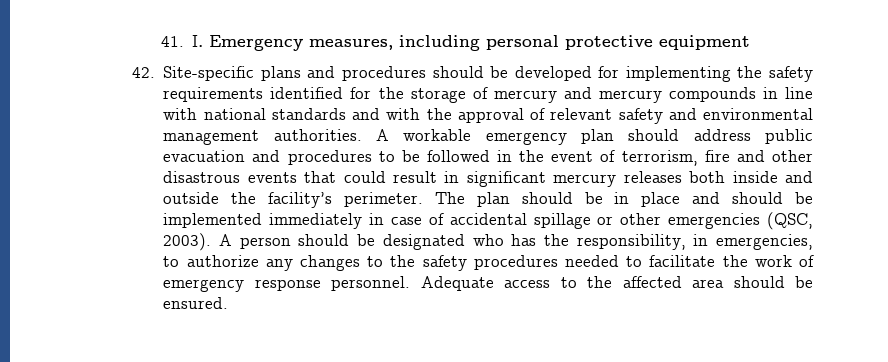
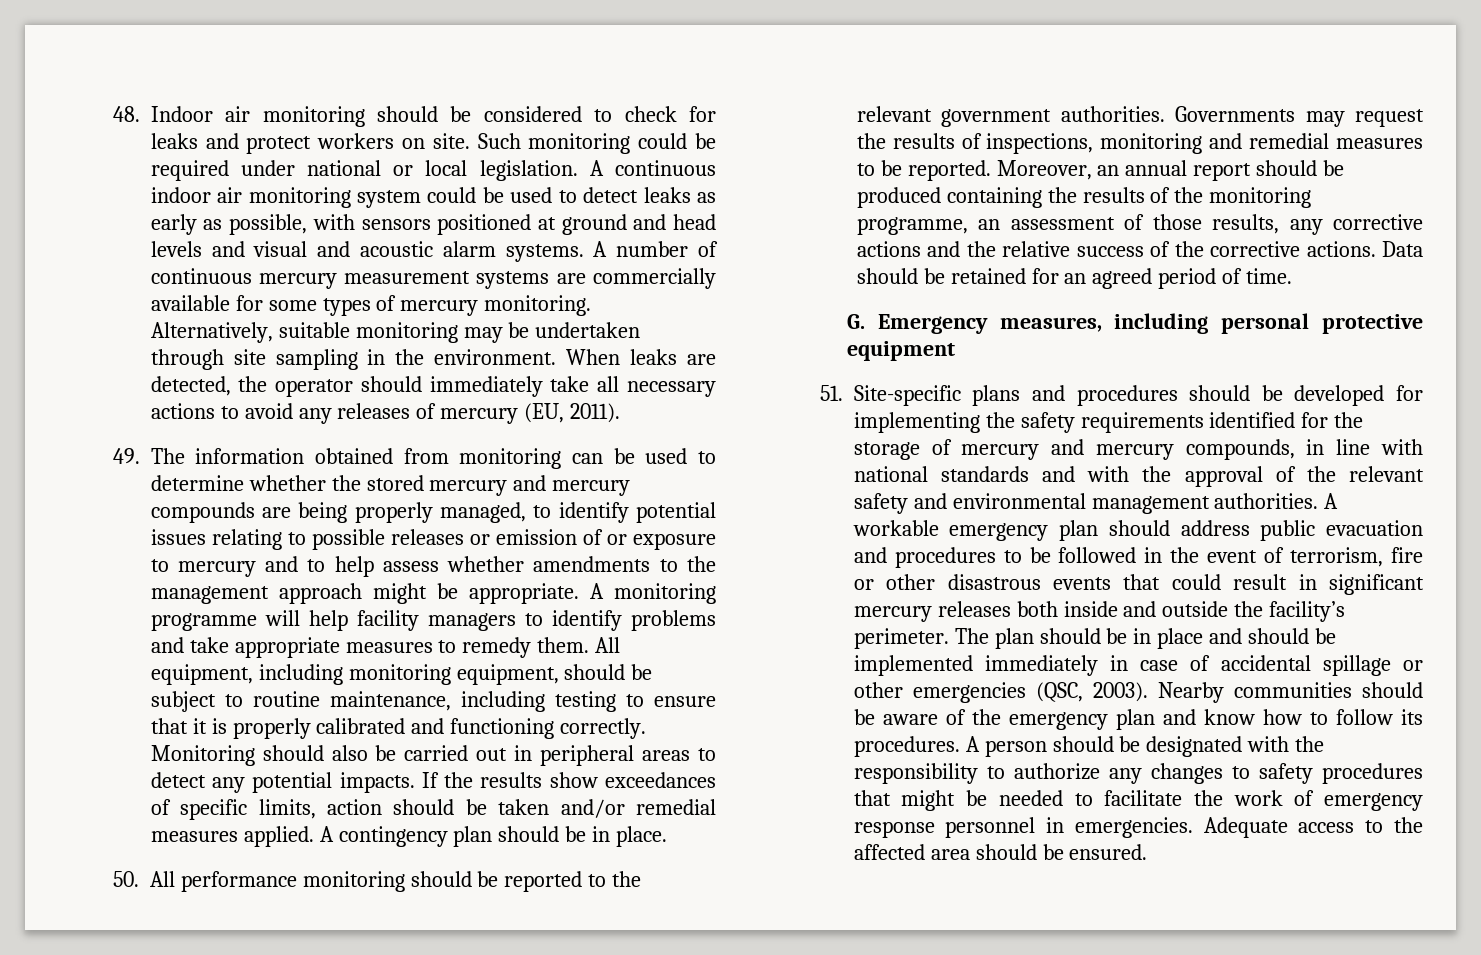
- 41. I. Emergency measures, including personal protective equipment
+ 48. Indoor air monitoring should be considered to check for leaks and protect workers on site. Such monitoring could be required under national or local legislation. A continuous indoor air monitoring system could be used to detect leaks as early as possible, with sensors positioned at ground and head levels and visual and acoustic alarm systems. A number of continuous mercury measurement systems are commercially available for some types of mercury monitoring. Alternatively, suitable monitoring may be undertaken through site sampling in the environment. When leaks are detected, the operator should immediately take all necessary actions to avoid any releases of mercury (EU, 2011).
+ 49. The information obtained from monitoring can be used to determine whether the stored mercury and mercury compounds are being properly managed, to identify potential issues relating to possible releases or emission of or exposure to mercury and to help assess whether amendments to the management approach might be appropriate. A monitoring programme will help facility managers to identify problems and take appropriate measures to remedy them. All equipment, including monitoring equipment, should be subject to routine maintenance, including testing to ensure that it is properly calibrated and functioning correctly. Monitoring should also be carried out in peripheral areas to detect any potential impacts. If the results show exceedances of specific limits, action should be taken and/or remedial measures applied. A contingency plan should be in place.
+ 50. All performance monitoring should be reported to the relevant government authorities. Governments may request the results of inspections, monitoring and remedial measures to be reported. Moreover, an annual report should be produced containing the results of the monitoring programme, an assessment of those results, any corrective actions and the relative success of the corrective actions. Data should be retained for an agreed period of time.
+ G. Emergency measures, including personal protective equipment
- 42. Site-specific plans and procedures should be developed for implementing the safety requirements identified for the storage of mercury and mercury compounds in line with national standards and with the approval of relevant safety and environmental management authorities.
+ 51. Site-specific plans and procedures should be developed for implementing the safety requirements identified for the storage of mercury and mercury compounds, in line with national standards and with the approval of the relevant safety and environmental management authorities.
- A workable emergency plan should address public evacuation and procedures to be followed in the event of terrorism, fire and other disastrous events that could result in significant mercury releases both inside and outside the facility’s perimeter.
+ A workable emergency plan should address public evacuation and procedures to be followed in the event of terrorism, fire or other disastrous events that could result in significant mercury releases both inside and outside the facility’s perimeter.
+ Nearby communities should be aware of the emergency plan and know how to follow its procedures.
- A person should be designated who has the responsibility, in emergencies, to authorize any changes to the safety procedures needed to facilitate the work of emergency response personnel.
+ A person should be designated with the responsibility to authorize any changes to safety procedures that might be needed to facilitate the work of emergency response personnel in emergencies.

